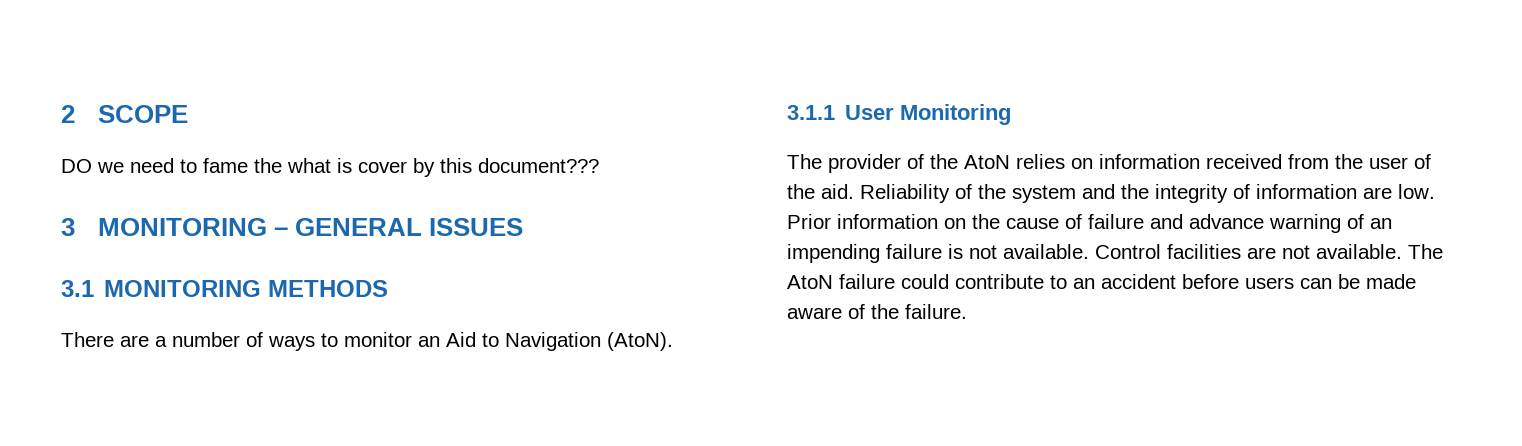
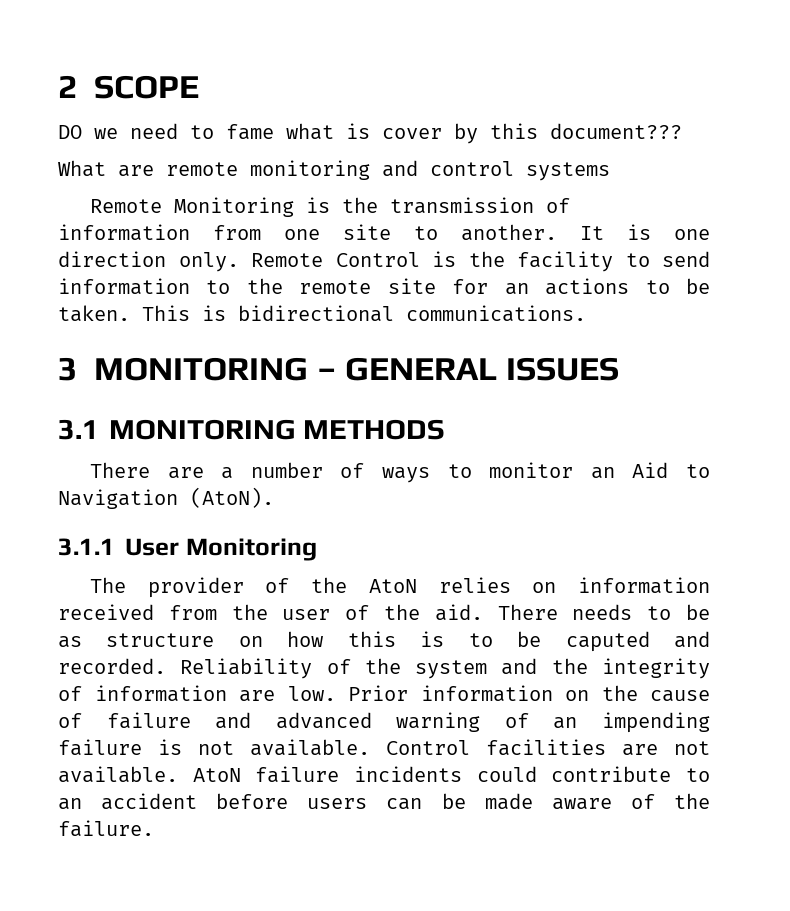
- DO we need to fame the what is cover by this document???
+ DO we need to fame what is cover by this document???
+ What are remote monitoring and control systems
+ Remote Monitoring is the transmission of information from one site to another. It is one direction only. Remote Control is the facility to send information to the remote site for an actions to be taken. This is bidirectional communications.
+ There needs to be as structure on how this is to be caputed and recorded.
- Prior information on the cause of failure and advance warning of an impending failure is not available.
+ Prior information on the cause of failure and advanced warning of an impending failure is not available.
- The AtoN failure could contribute to an accident before users can be made aware of the failure.
+ AtoN failure incidents could contribute to an accident before users can be made aware of the failure.

